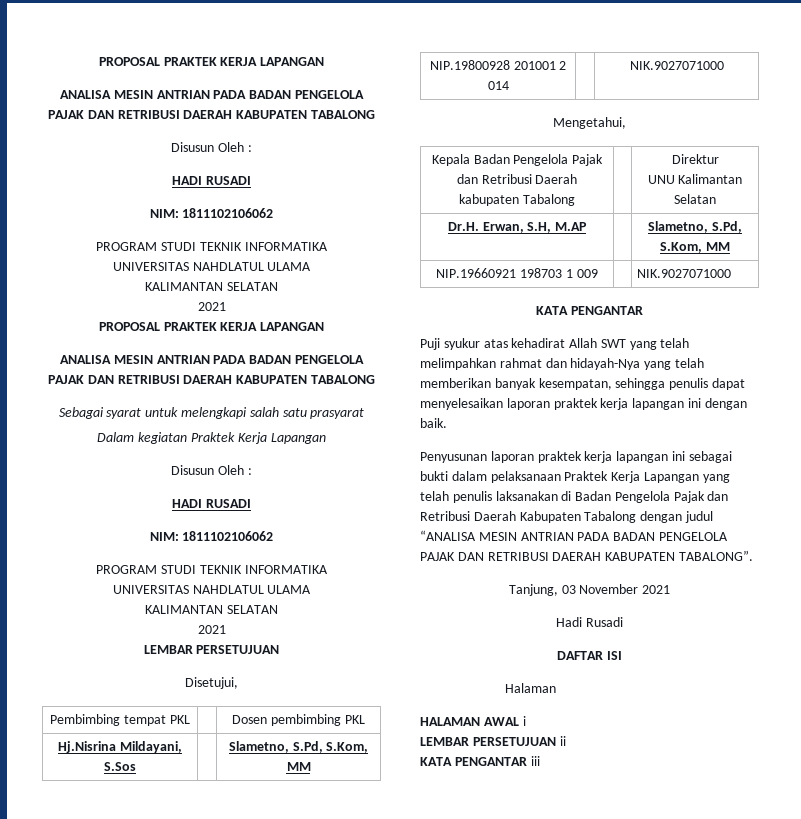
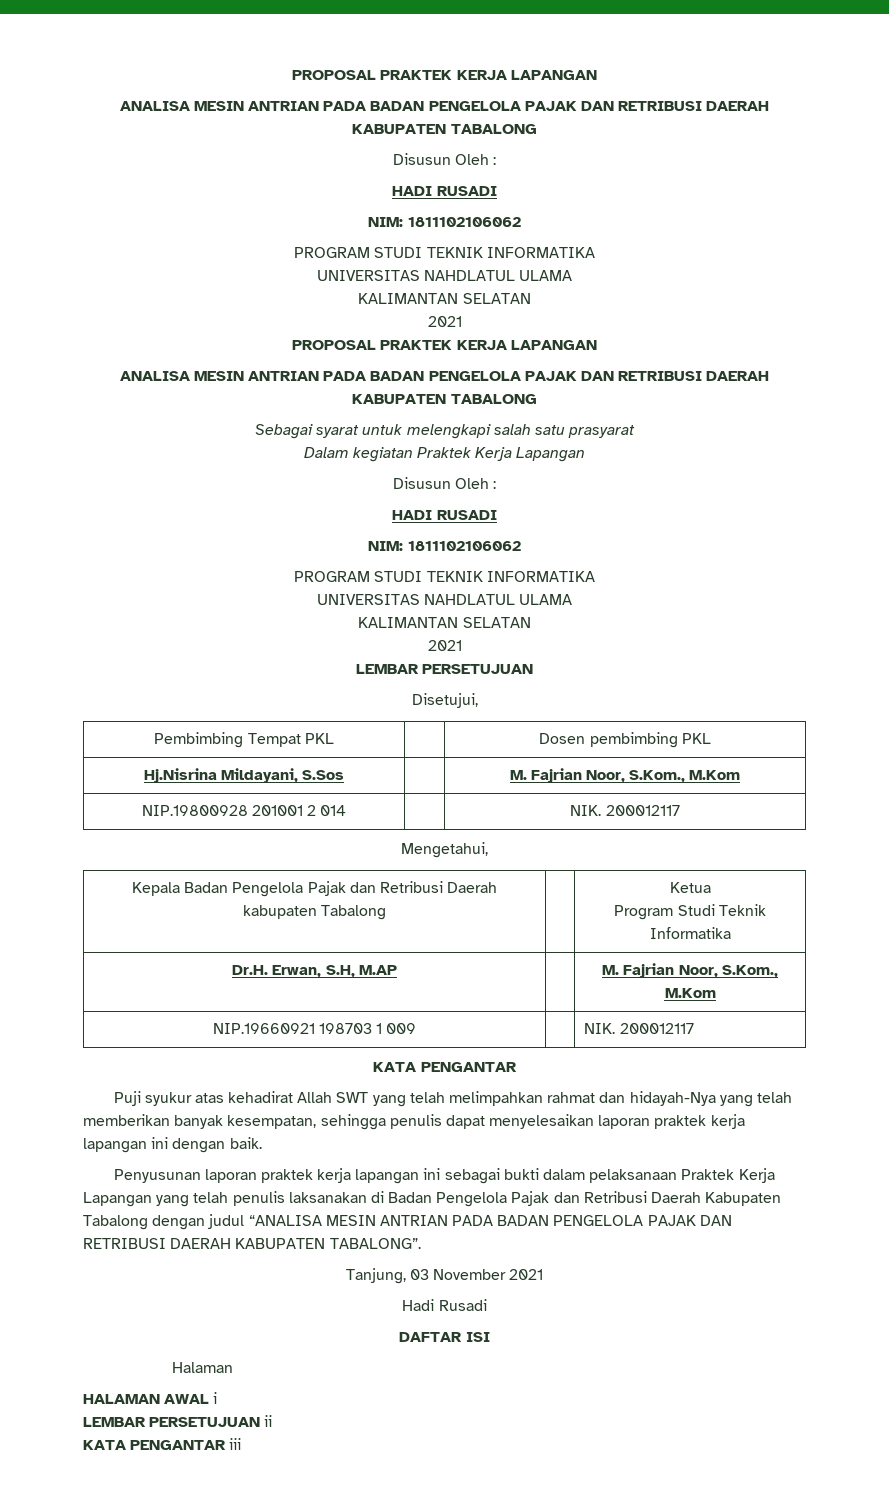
- Pembimbing tempat PKL | | Dosen pembimbing PKL
+ Pembimbing Tempat PKL | | Dosen pembimbing PKL
- Hj.Nisrina Mildayani, S.Sos | | Slametno, S.Pd, S.Kom, MM
+ Hj.Nisrina Mildayani, S.Sos | | M. Fajrian Noor, S.Kom., M.Kom
- NIP.19800928 201001 2 014 | | NIK.9027071000
+ NIP.19800928 201001 2 014 | | NIK. 200012117
- Kepala Badan Pengelola Pajak dan Retribusi Daerah kabupaten Tabalong | | Direktur
- UNU Kalimantan Selatan
+ Kepala Badan Pengelola Pajak dan Retribusi Daerah kabupaten Tabalong | | Ketua
+ Program Studi Teknik Informatika
- Dr.H. Erwan, S.H, M.AP | | Slametno, S.Pd, S.Kom, MM
+ Dr.H. Erwan, S.H, M.AP | | M. Fajrian Noor, S.Kom., M.Kom
- NIP.19660921 198703 1 009 | | NIK.9027071000
+ NIP.19660921 198703 1 009 | | NIK. 200012117

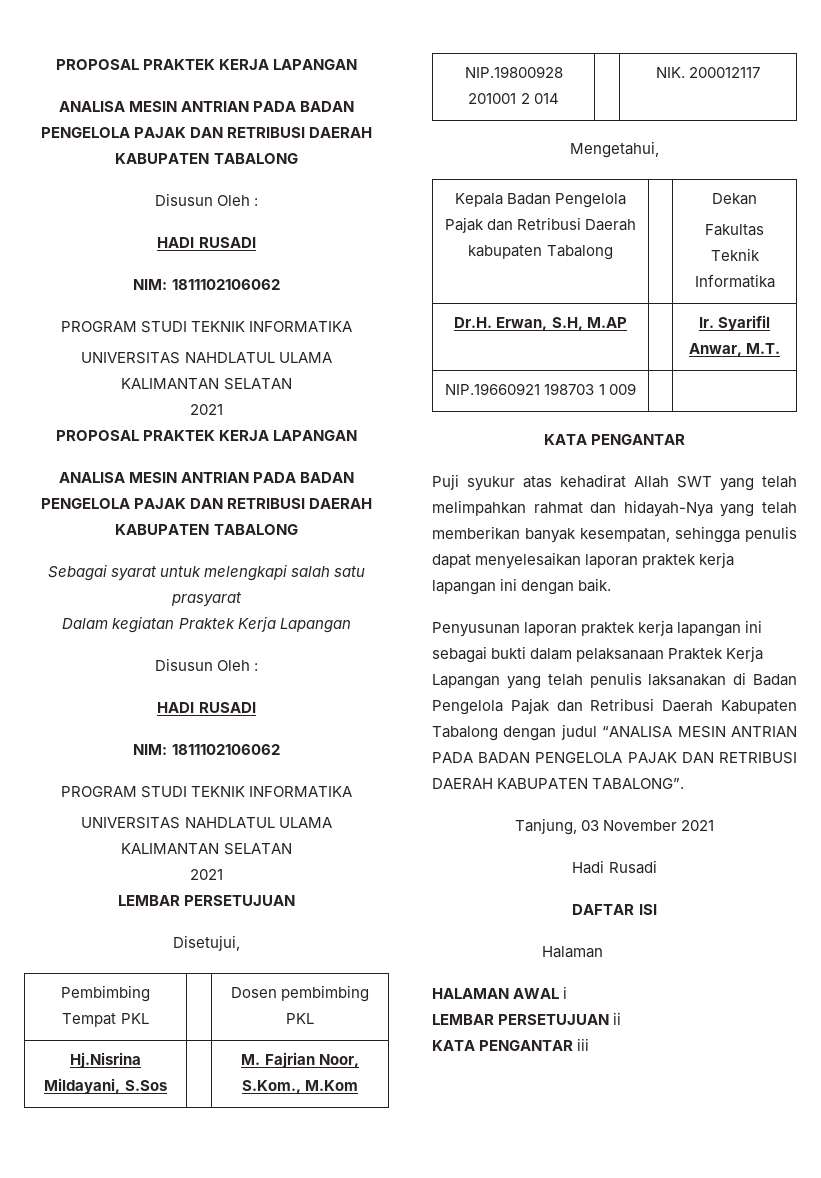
- Kepala Badan Pengelola Pajak dan Retribusi Daerah kabupaten Tabalong | | Ketua
- Program Studi Teknik Informatika
+ Kepala Badan Pengelola Pajak dan Retribusi Daerah kabupaten Tabalong | | Dekan
+ Fakultas Teknik Informatika
- Dr.H. Erwan, S.H, M.AP | | M. Fajrian Noor, S.Kom., M.Kom
+ Dr.H. Erwan, S.H, M.AP | | Ir. Syarifil Anwar, M.T.
- NIP.19660921 198703 1 009 | | NIK. 200012117
+ NIP.19660921 198703 1 009 | |

